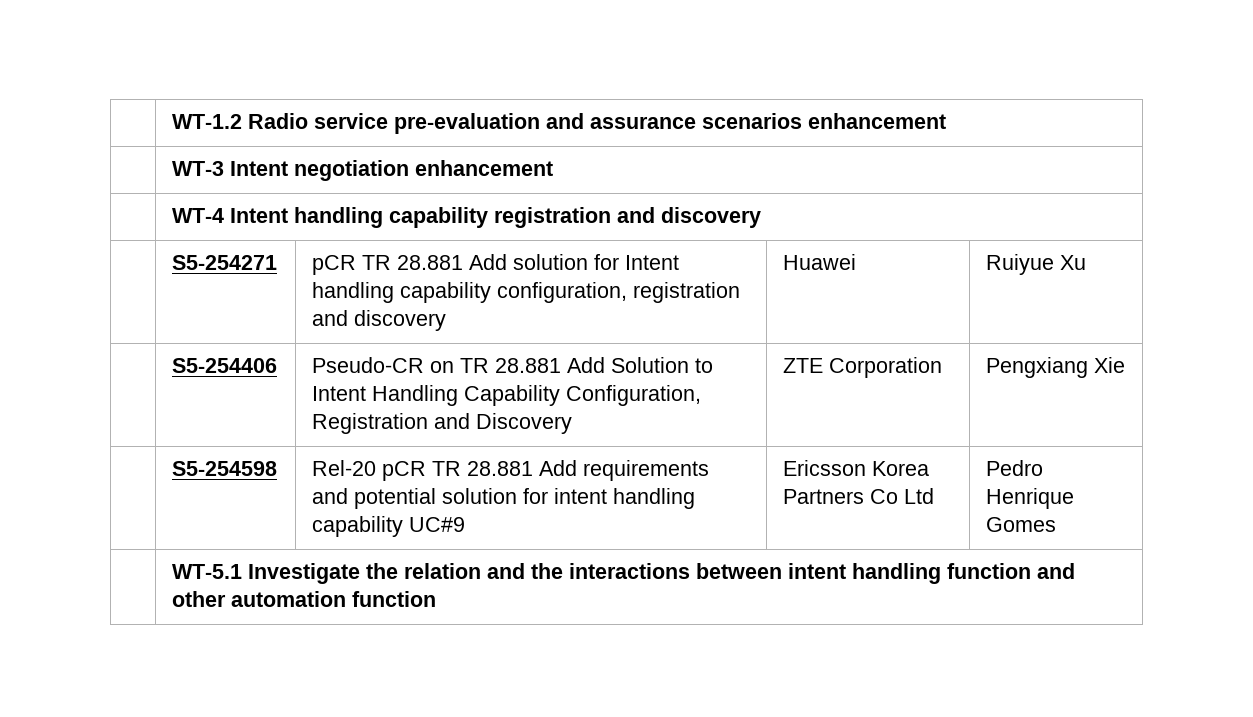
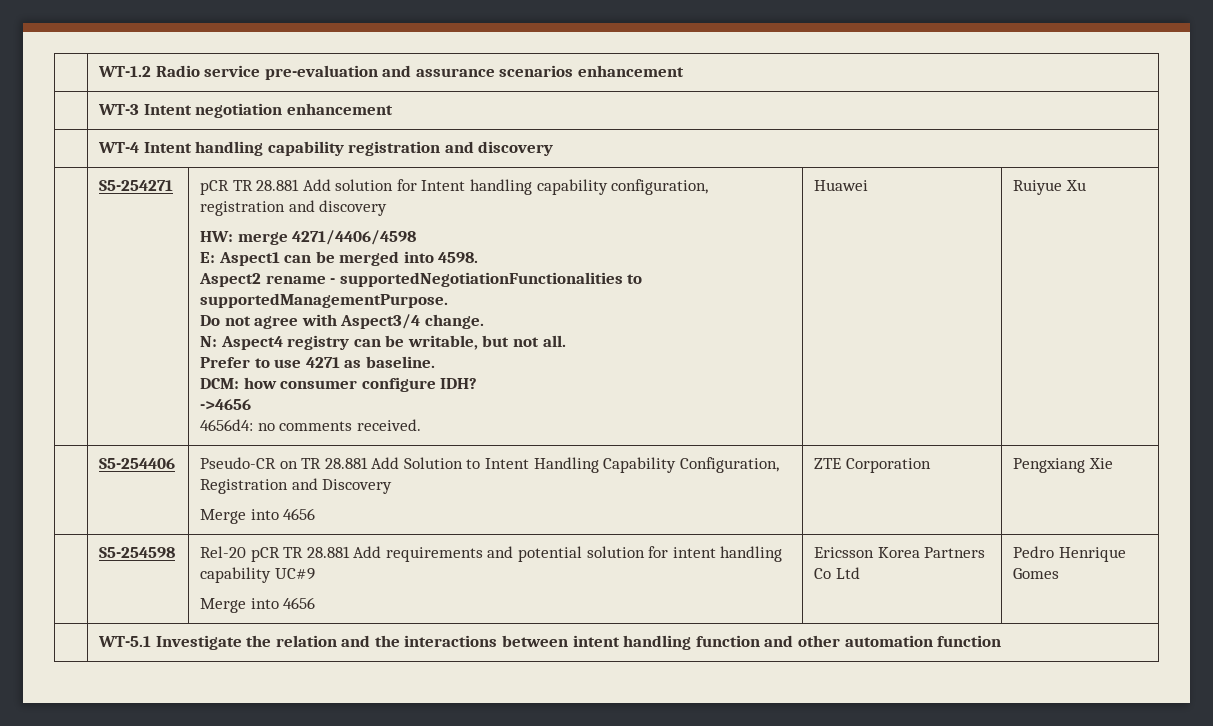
+ HW: merge 4271/4406/4598
+ E: Aspect1 can be merged into 4598.
+ Aspect2 rename - supportedNegotiationFunctionalities to supportedManagementPurpose.
+ Do not agree with Aspect3/4 change.
+ N: Aspect4 registry can be writable, but not all.
+ Prefer to use 4271 as baseline.
+ DCM: how consumer configure IDH?
+ ->4656
+ 4656d4: no comments received.
- | S5-254406 | Pseudo-CR on TR 28.881 Add Solution to Intent Handling Capability Configuration, Registration and Discovery | ZTE Corporation | Pengxiang Xie
+ | S5-254406 | Pseudo-CR on TR 28.881 Add Solution to Intent Handling Capability Configuration, Registration and Discovery
+ Merge into 4656 | ZTE Corporation | Pengxiang Xie
- | S5-254598 | Rel-20 pCR TR 28.881 Add requirements and potential solution for intent handling capability UC#9 | Ericsson Korea Partners Co Ltd | Pedro Henrique Gomes
+ | S5-254598 | Rel-20 pCR TR 28.881 Add requirements and potential solution for intent handling capability UC#9
+ Merge into 4656 | Ericsson Korea Partners Co Ltd | Pedro Henrique Gomes

